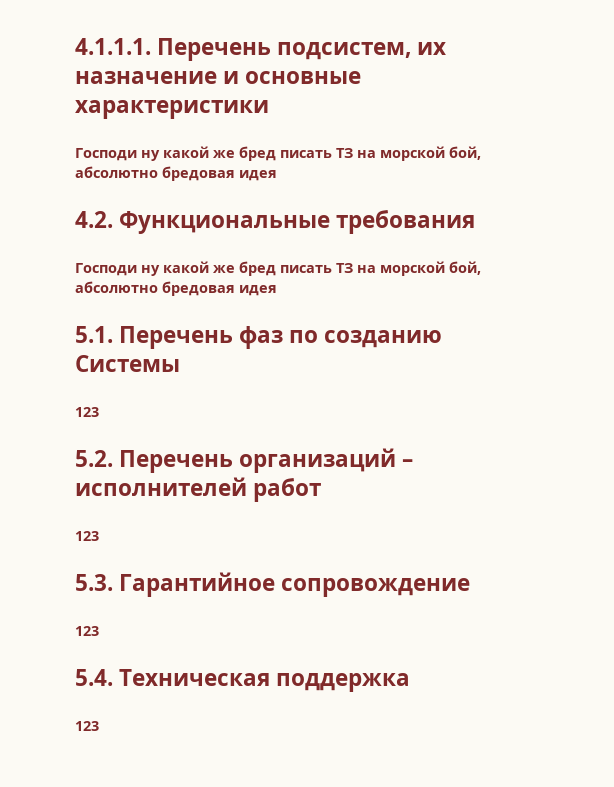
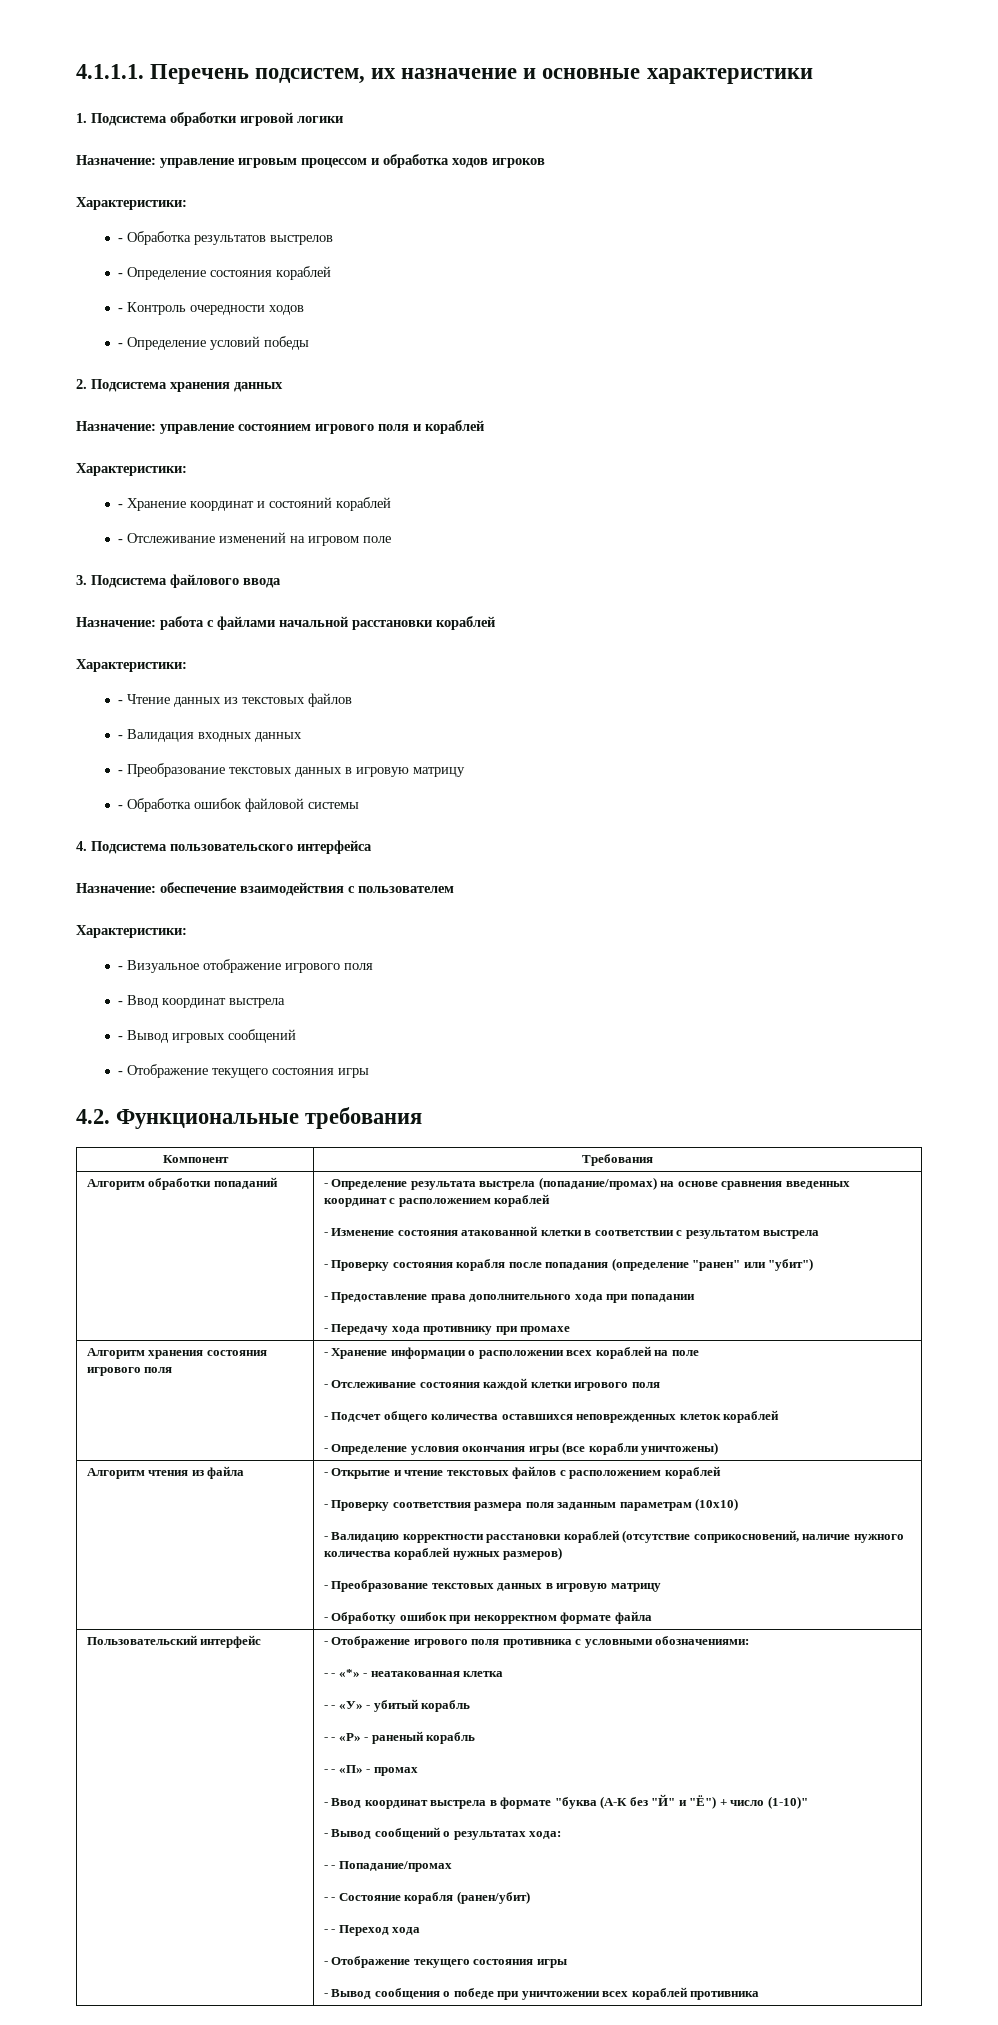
  4.1.1.1. Перечень подсистем, их назначение и основные характеристики
- Господи ну какой же бред писать ТЗ на морской бой, абсолютно бредовая идея
+ 1. Подсистема обработки игровой логики
+ Назначение: управление игровым процессом и обработка ходов игроков
+ Характеристики:
+ - Обработка результатов выстрелов
+ - Определение состояния кораблей
+ - Контроль очередности ходов
+ - Определение условий победы
+ 2. Подсистема хранения данных
+ Назначение: управление состоянием игрового поля и кораблей
+ Характеристики:
+ - Хранение координат и состояний кораблей
+ - Отслеживание изменений на игровом поле
+ 3. Подсистема файлового ввода
+ Назначение: работа с файлами начальной расстановки кораблей
+ Характеристики:
+ - Чтение данных из текстовых файлов
+ - Валидация входных данных
+ - Преобразование текстовых данных в игровую матрицу
+ - Обработка ошибок файловой системы
+ 4. Подсистема пользовательского интерфейса
+ Назначение: обеспечение взаимодействия с пользователем
+ Характеристики:
+ - Визуальное отображение игрового поля
+ - Ввод координат выстрела
+ - Вывод игровых сообщений
+ - Отображение текущего состояния игры
  4.2. Функциональные требования
- Господи ну какой же бред писать ТЗ на морской бой, абсолютно бредовая идея
- 5.1. Перечень фаз по созданию Системы
- 123
- 5.2. Перечень организаций – исполнителей работ
- 123
- 5.3. Гарантийное сопровождение
- 123
- 5.4. Техническая поддержка
- 123
+ Компонент | Требования
+ Алгоритм обработки попаданий | - Определение результата выстрела (попадание/промах) на основе сравнения введенных координат с расположением кораблей
+ - Изменение состояния атакованной клетки в соответствии с результатом выстрела
+ - Проверку состояния корабля после попадания (определение "ранен" или "убит")
+ - Предоставление права дополнительного хода при попадании
+ - Передачу хода противнику при промахе
+ Алгоритм хранения состояния игрового поля | - Хранение информации о расположении всех кораблей на поле
+ - Отслеживание состояния каждой клетки игрового поля
+ - Подсчет общего количества оставшихся неповрежденных клеток кораблей
+ - Определение условия окончания игры (все корабли уничтожены)
+ Алгоритм чтения из файла | - Открытие и чтение текстовых файлов с расположением кораблей
+ - Проверку соответствия размера поля заданным параметрам (10х10)
+ - Валидацию корректности расстановки кораблей (отсутствие соприкосновений, наличие нужного количества кораблей нужных размеров)
+ - Преобразование текстовых данных в игровую матрицу
+ - Обработку ошибок при некорректном формате файла
+ Пользовательский интерфейс | - Отображение игрового поля противника с условными обозначениями:
+ - - «*» - неатакованная клетка
+ - - «У» - убитый корабль
+ - - «Р» - раненый корабль
+ - - «П» - промах
+ - Ввод координат выстрела в формате "буква (А-К без "Й" и "Ё") + число (1-10)"
+ - Вывод сообщений о результатах хода:
+ - - Попадание/промах
+ - - Состояние корабля (ранен/убит)
+ - - Переход хода
+ - Отображение текущего состояния игры
+ - Вывод сообщения о победе при уничтожении всех кораблей противника

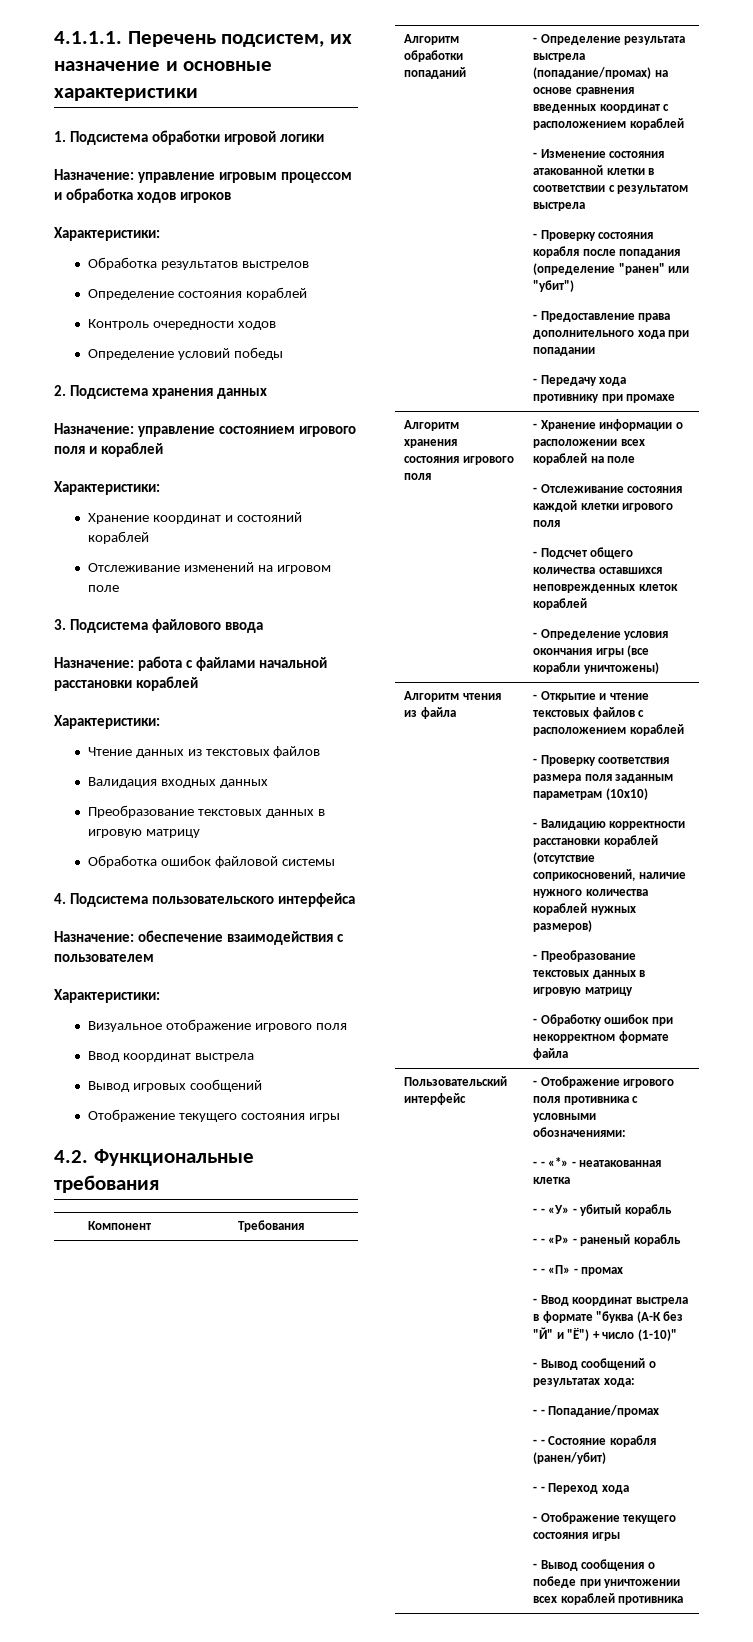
- - Обработка результатов выстрелов
+ Обработка результатов выстрелов
- - Определение состояния кораблей
+ Определение состояния кораблей
- - Контроль очередности ходов
+ Контроль очередности ходов
- - Определение условий победы
+ Определение условий победы
- - Хранение координат и состояний кораблей
+ Хранение координат и состояний кораблей
- - Отслеживание изменений на игровом поле
+ Отслеживание изменений на игровом поле
- - Чтение данных из текстовых файлов
+ Чтение данных из текстовых файлов
- - Валидация входных данных
- - Преобразование текстовых данных в игровую матрицу
- - Обработка ошибок файловой системы
+ Валидация входных данных
+ Преобразование текстовых данных в игровую матрицу
+ Обработка ошибок файловой системы
- - Визуальное отображение игрового поля
- - Ввод координат выстрела
+ Визуальное отображение игрового поля
+ Ввод координат выстрела
- - Вывод игровых сообщений
- - Отображение текущего состояния игры
+ Вывод игровых сообщений
+ Отображение текущего состояния игры

